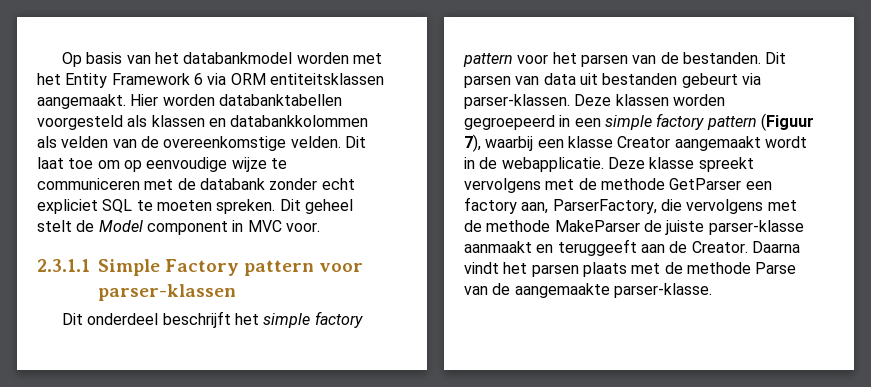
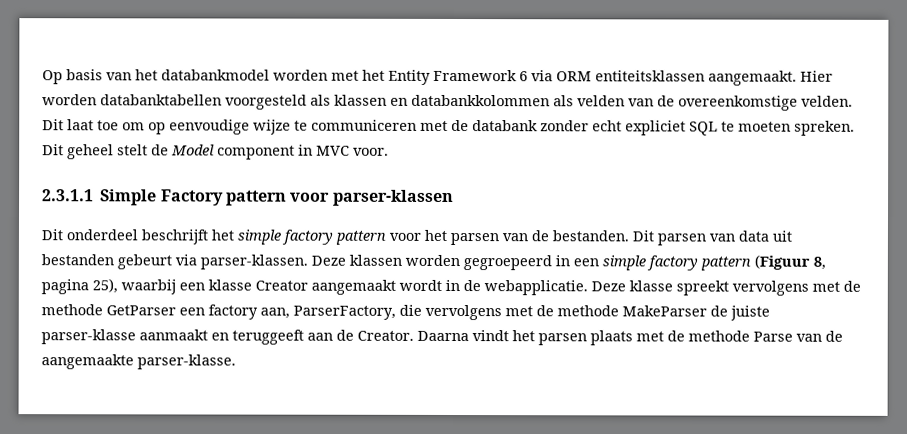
- Deze klassen worden gegroepeerd in een simple factory pattern (Figuur 7), waarbij een klasse Creator aangemaakt wordt in de webapplicatie.
+ Deze klassen worden gegroepeerd in een simple factory pattern (Figuur 8, pagina 25), waarbij een klasse Creator aangemaakt wordt in de webapplicatie.

